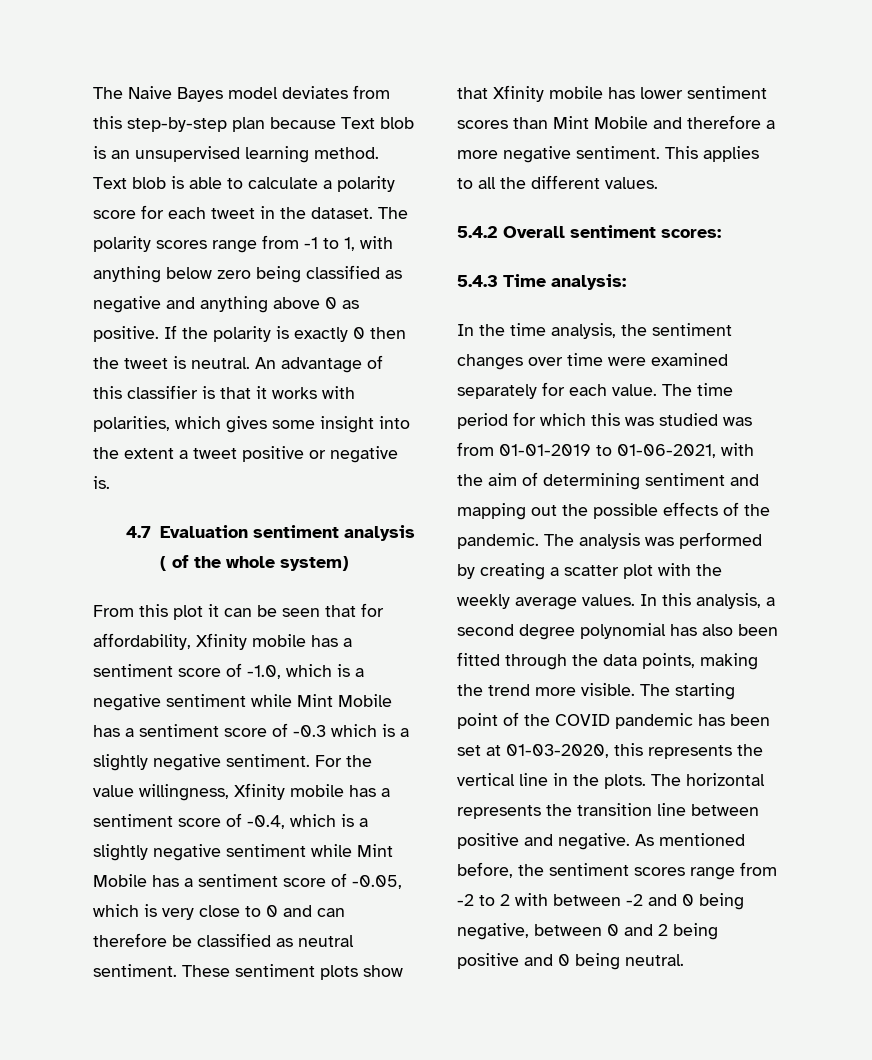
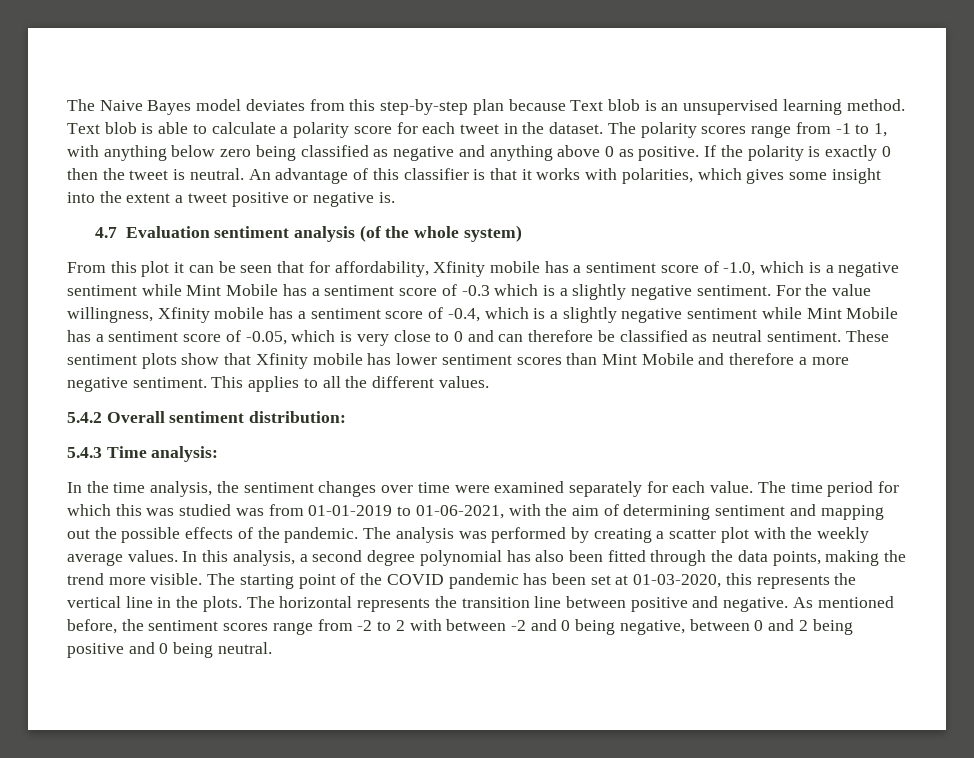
- 4.7 Evaluation sentiment analysis ( of the whole system)
+ 4.7 Evaluation sentiment analysis (of the whole system)
- 5.4.2 Overall sentiment scores:
+ 5.4.2 Overall sentiment distribution:

